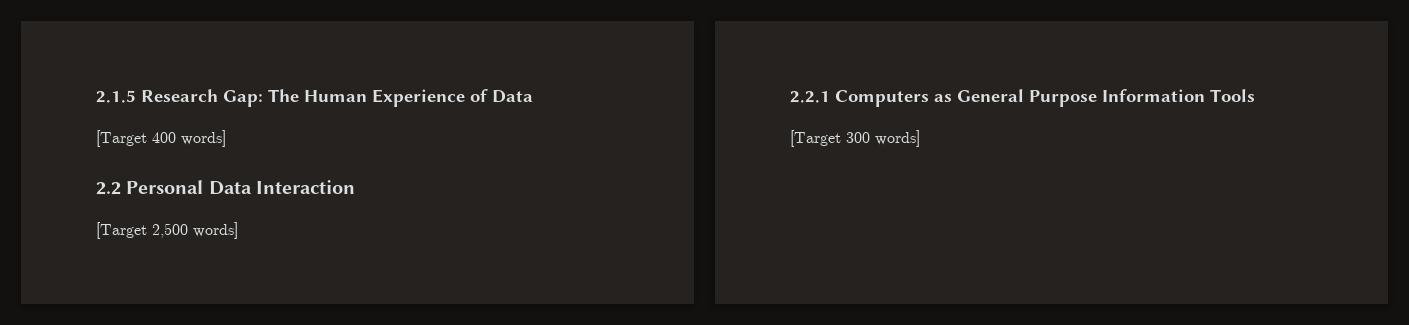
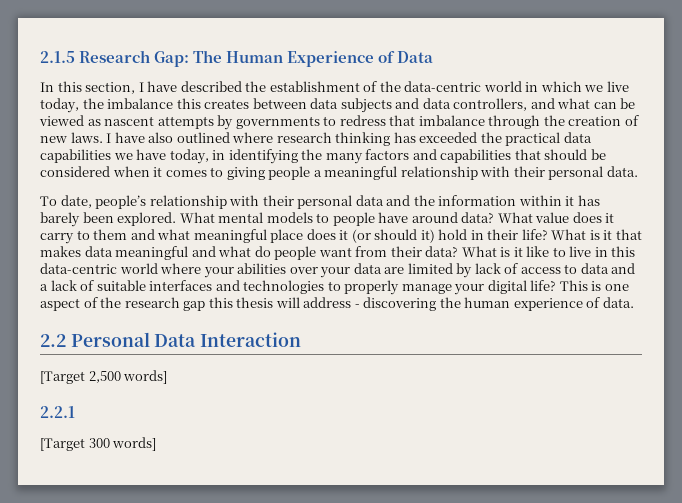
- [Target 400 words]
+ In this section, I have described the establishment of the data-centric world in which we live today, the imbalance this creates between data subjects and data controllers, and what can be viewed as nascent attempts by governments to redress that imbalance through the creation of new laws. I have also outlined where research thinking has exceeded the practical data capabilities we have today, in identifying the many factors and capabilities that should be considered when it comes to giving people a meaningful relationship with their personal data.
+ To date, people’s relationship with their personal data and the information within it has barely been explored. What mental models to people have around data? What value does it carry to them and what meaningful place does it (or should it) hold in their life? What is it that makes data meaningful and what do people want from their data? What is it like to live in this data-centric world where your abilities over your data are limited by lack of access to data and a lack of suitable interfaces and technologies to properly manage your digital life? This is one aspect of the research gap this thesis will address - discovering the human experience of data.
- 2.2.1 Computers as General Purpose Information Tools
+ 2.2.1

